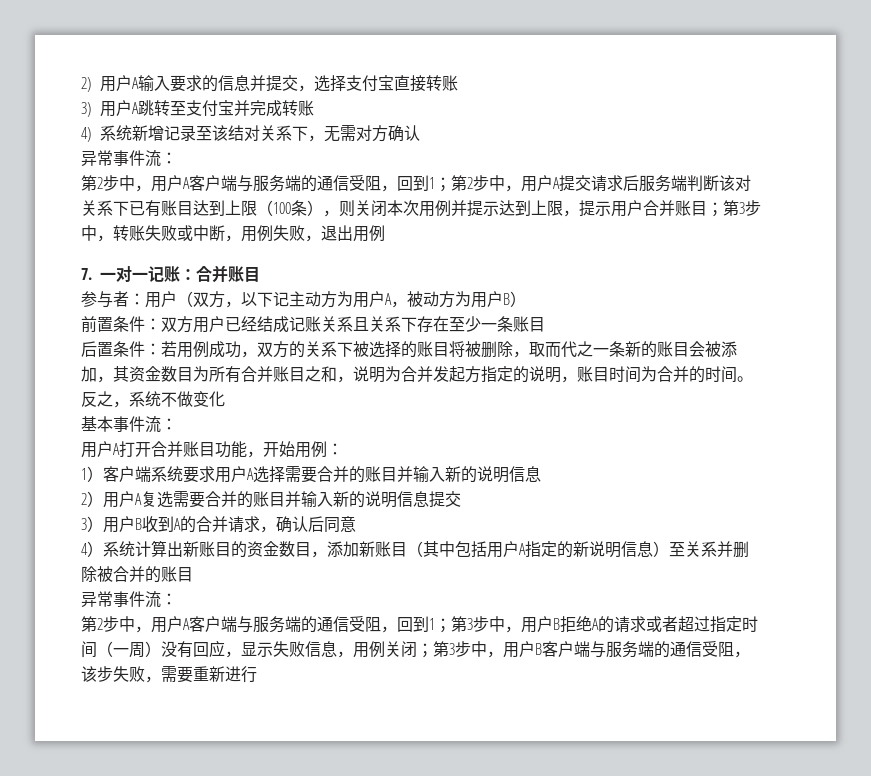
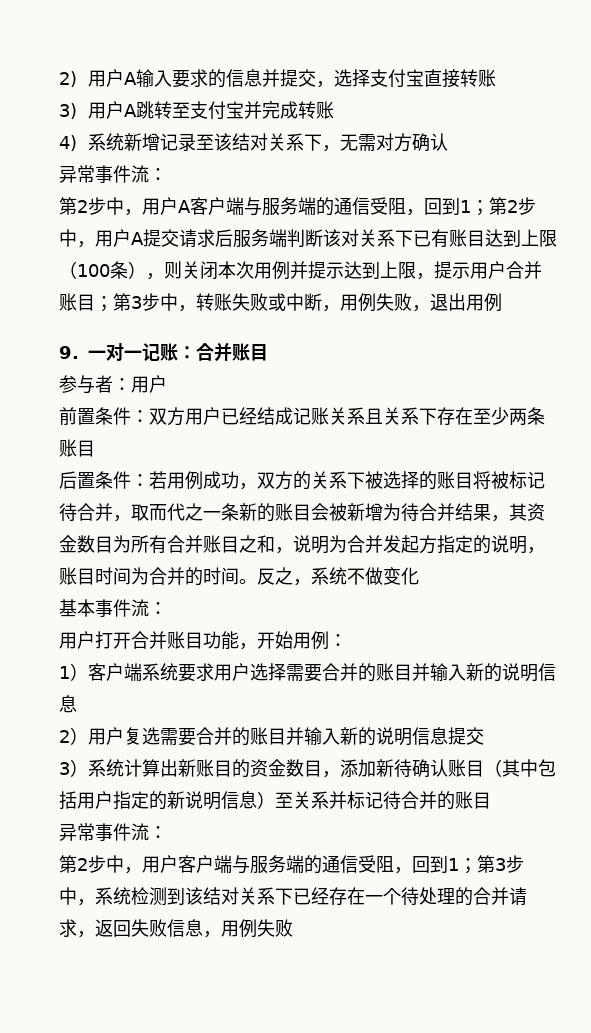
- 7.一对一记账：合并账目
+ 9.一对一记账：合并账目
- 参与者：用户（双方，以下记主动方为用户A，被动方为用户B）
+ 参与者：用户
- 前置条件：双方用户已经结成记账关系且关系下存在至少一条账目
+ 前置条件：双方用户已经结成记账关系且关系下存在至少两条账目
- 后置条件：若用例成功，双方的关系下被选择的账目将被删除，取而代之一条新的账目会被添加，其资金数目为所有合并账目之和，说明为合并发起方指定的说明，账目时间为合并的时间。
+ 后置条件：若用例成功，双方的关系下被选择的账目将被标记待合并，取而代之一条新的账目会被新增为待合并结果，其资金数目为所有合并账目之和，说明为合并发起方指定的说明，账目时间为合并的时间。
- 用户A打开合并账目功能，开始用例：
+ 用户打开合并账目功能，开始用例：
- 1）客户端系统要求用户A选择需要合并的账目并输入新的说明信息
+ 1）客户端系统要求用户选择需要合并的账目并输入新的说明信息
- 2）用户A复选需要合并的账目并输入新的说明信息提交
+ 2）用户复选需要合并的账目并输入新的说明信息提交
- 3）用户B收到A的合并请求，确认后同意
- 4）系统计算出新账目的资金数目，添加新账目（其中包括用户A指定的新说明信息）至关系并删除被合并的账目
+ 3）系统计算出新账目的资金数目，添加新待确认账目（其中包括用户指定的新说明信息）至关系并标记待合并的账目
- 第2步中，用户A客户端与服务端的通信受阻，回到1；第3步中，用户B拒绝A的请求或者超过指定时间（一周）没有回应，显示失败信息，用例关闭；第3步中，用户B客户端与服务端的通信受阻，该步失败，需要重新进行
+ 第2步中，用户客户端与服务端的通信受阻，回到1；第3步中，系统检测到该结对关系下已经存在一个待处理的合并请求，返回失败信息，用例失败

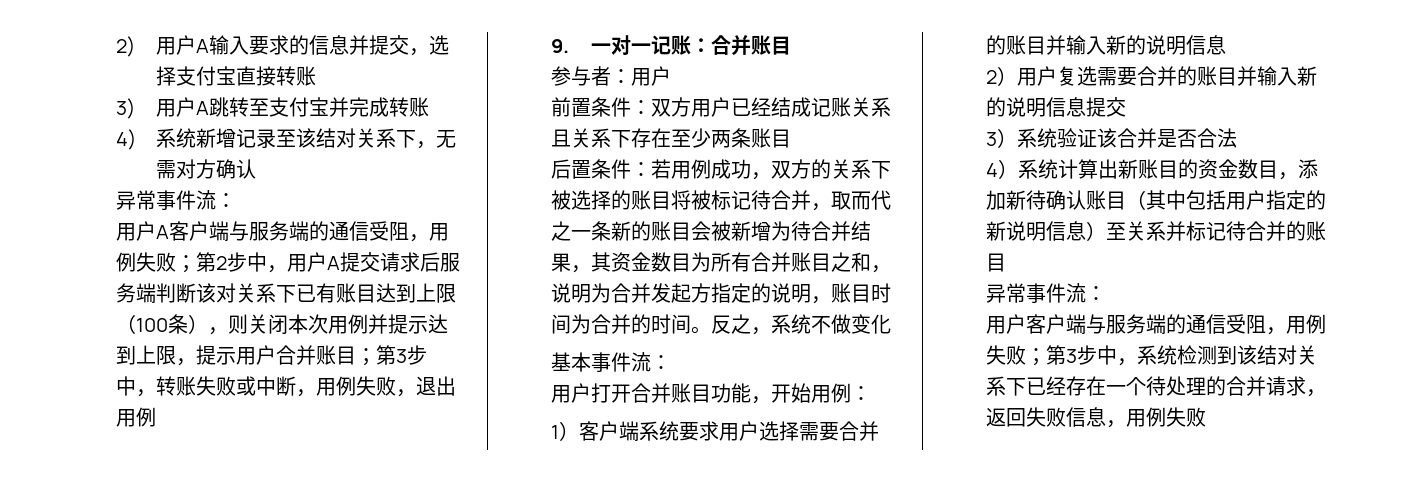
- 第2步中，用户A客户端与服务端的通信受阻，回到1；第2步中，用户A提交请求后服务端判断该对关系下已有账目达到上限（100条），则关闭本次用例并提示达到上限，提示用户合并账目；第3步中，转账失败或中断，用例失败，退出用例
+ 用户A客户端与服务端的通信受阻，用例失败；第2步中，用户A提交请求后服务端判断该对关系下已有账目达到上限（100条），则关闭本次用例并提示达到上限，提示用户合并账目；第3步中，转账失败或中断，用例失败，退出用例
- 3）系统计算出新账目的资金数目，添加新待确认账目（其中包括用户指定的新说明信息）至关系并标记待合并的账目
+ 3）系统验证该合并是否合法
+ 4）系统计算出新账目的资金数目，添加新待确认账目（其中包括用户指定的新说明信息）至关系并标记待合并的账目
- 第2步中，用户客户端与服务端的通信受阻，回到1；第3步中，系统检测到该结对关系下已经存在一个待处理的合并请求，返回失败信息，用例失败
+ 用户客户端与服务端的通信受阻，用例失败；第3步中，系统检测到该结对关系下已经存在一个待处理的合并请求，返回失败信息，用例失败

